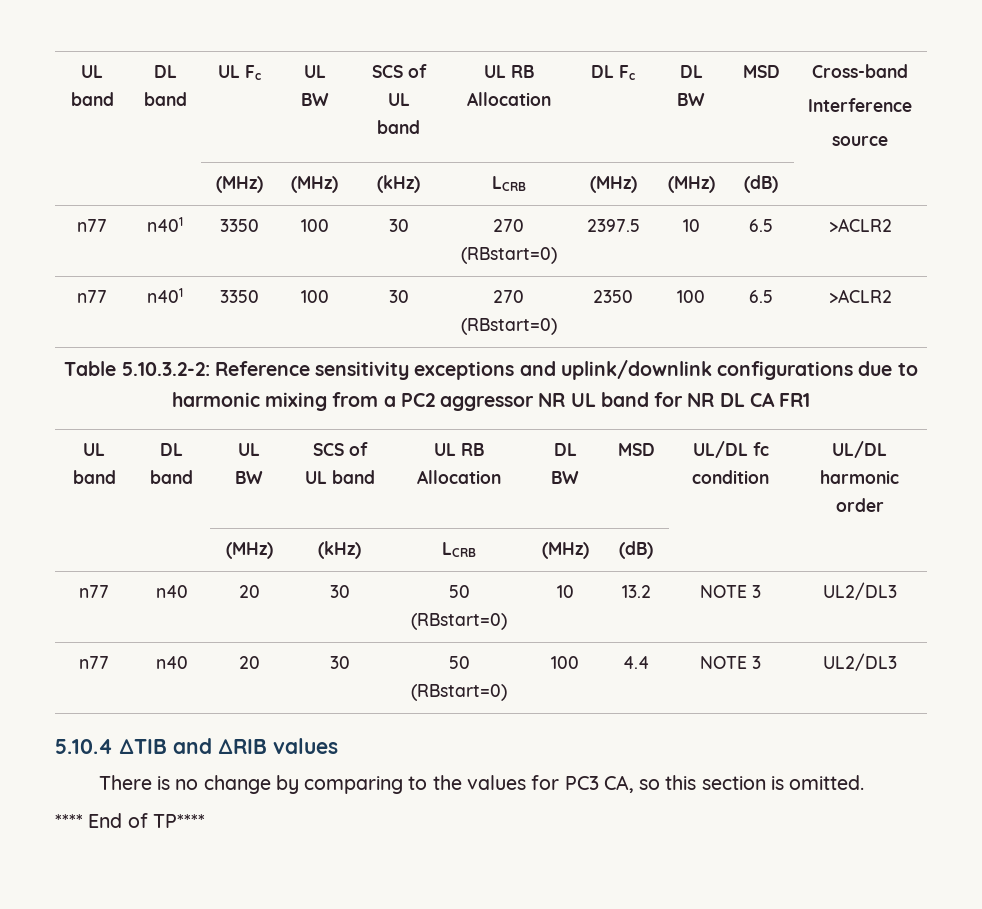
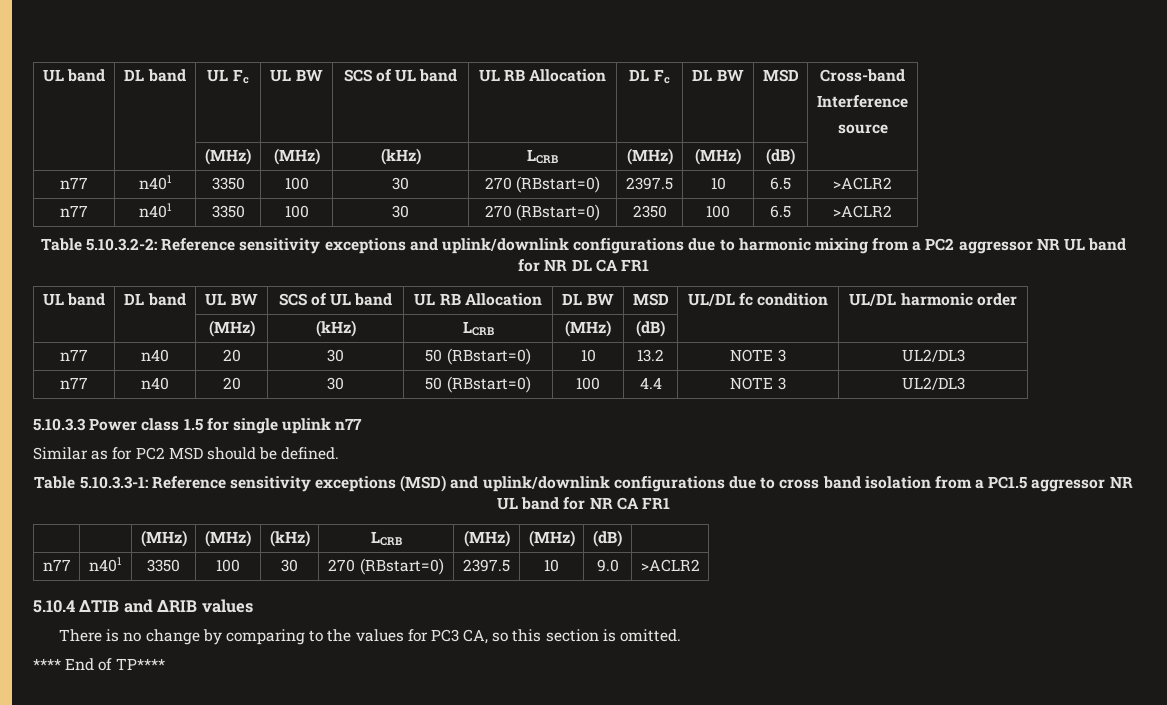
+ 5.10.3.3 Power class 1.5 for single uplink n77
+ Similar as for PC2 MSD should be defined.
+ Table 5.10.3.3-1: Reference sensitivity exceptions (MSD) and uplink/downlink configurations due to cross band isolation from a PC1.5 aggressor NR UL band for NR CA FR1
+ | | (MHz) | (MHz) | (kHz) | LCRB | (MHz) | (MHz) | (dB) |
+ n77 | n401 | 3350 | 100 | 30 | 270 (RBstart=0) | 2397.5 | 10 | 9.0 | >ACLR2

